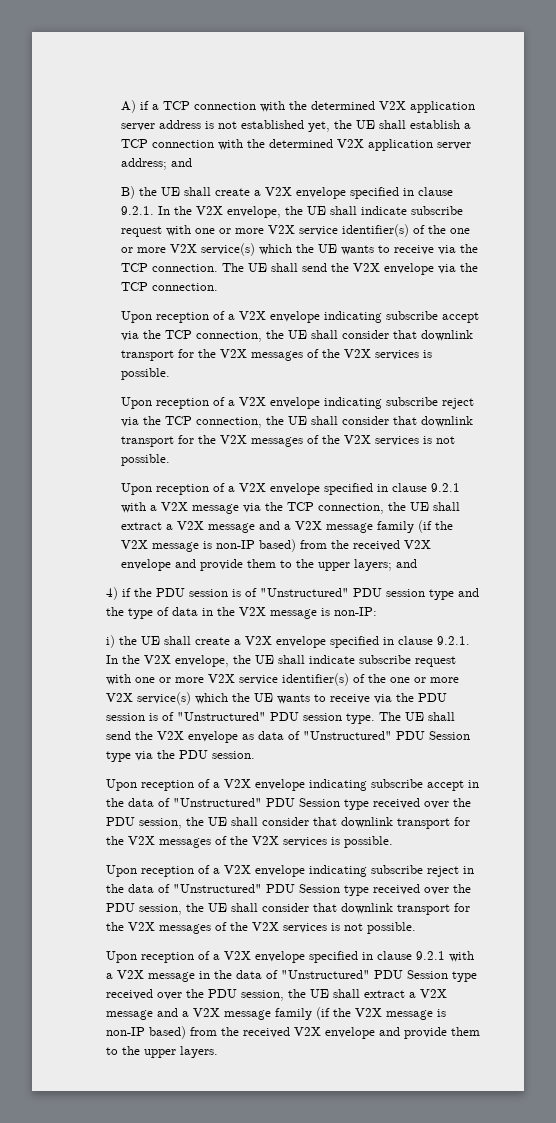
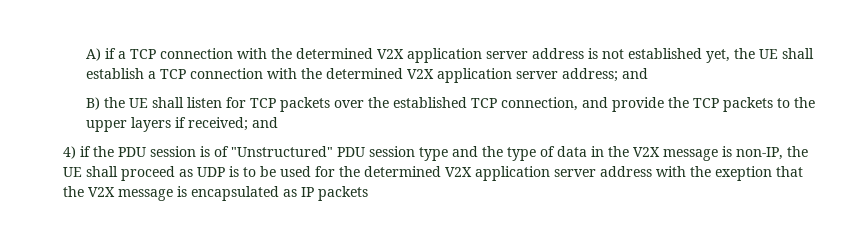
- B) the UE shall create a V2X envelope specified in clause 9.2.1. In the V2X envelope, the UE shall indicate subscribe request with one or more V2X service identifier(s) of the one or more V2X service(s) which the UE wants to receive via the TCP connection. The UE shall send the V2X envelope via the TCP connection.
- Upon reception of a V2X envelope indicating subscribe accept via the TCP connection, the UE shall consider that downlink transport for the V2X messages of the V2X services is possible.
- Upon reception of a V2X envelope indicating subscribe reject via the TCP connection, the UE shall consider that downlink transport for the V2X messages of the V2X services is not possible.
- Upon reception of a V2X envelope specified in clause 9.2.1 with a V2X message via the TCP connection, the UE shall extract a V2X message and a V2X message family (if the V2X message is non-IP based) from the received V2X envelope and provide them to the upper layers; and
+ B) the UE shall listen for TCP packets over the established TCP connection, and provide the TCP packets to the upper layers if received; and
- 4) if the PDU session is of "Unstructured" PDU session type and the type of data in the V2X message is non-IP:
- i) the UE shall create a V2X envelope specified in clause 9.2.1. In the V2X envelope, the UE shall indicate subscribe request with one or more V2X service identifier(s) of the one or more V2X service(s) which the UE wants to receive via the PDU session is of "Unstructured" PDU session type. The UE shall send the V2X envelope as data of "Unstructured" PDU Session type via the PDU session.
- Upon reception of a V2X envelope indicating subscribe accept in the data of "Unstructured" PDU Session type received over the PDU session, the UE shall consider that downlink transport for the V2X messages of the V2X services is possible.
- Upon reception of a V2X envelope indicating subscribe reject in the data of "Unstructured" PDU Session type received over the PDU session, the UE shall consider that downlink transport for the V2X messages of the V2X services is not possible.
- Upon reception of a V2X envelope specified in clause 9.2.1 with a V2X message in the data of "Unstructured" PDU Session type received over the PDU session, the UE shall extract a V2X message and a V2X message family (if the V2X message is non-IP based) from the received V2X envelope and provide them to the upper layers.
+ 4) if the PDU session is of "Unstructured" PDU session type and the type of data in the V2X message is non-IP, the UE shall proceed as UDP is to be used for the determined V2X application server address with the exeption that the V2X message is encapsulated as IP packets

